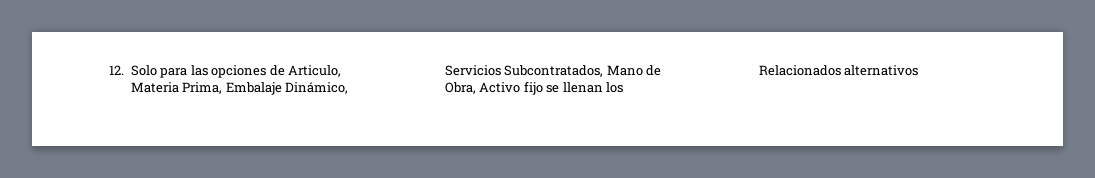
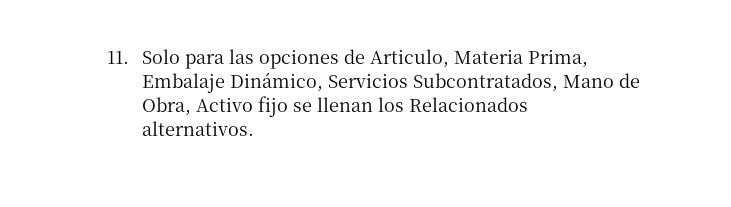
- 12. Solo para las opciones de Articulo, Materia Prima, Embalaje Dinámico, Servicios Subcontratados, Mano de Obra, Activo fijo se llenan los Relacionados alternativos
+ 11. Solo para las opciones de Articulo, Materia Prima, Embalaje Dinámico, Servicios Subcontratados, Mano de Obra, Activo fijo se llenan los Relacionados alternativos.

